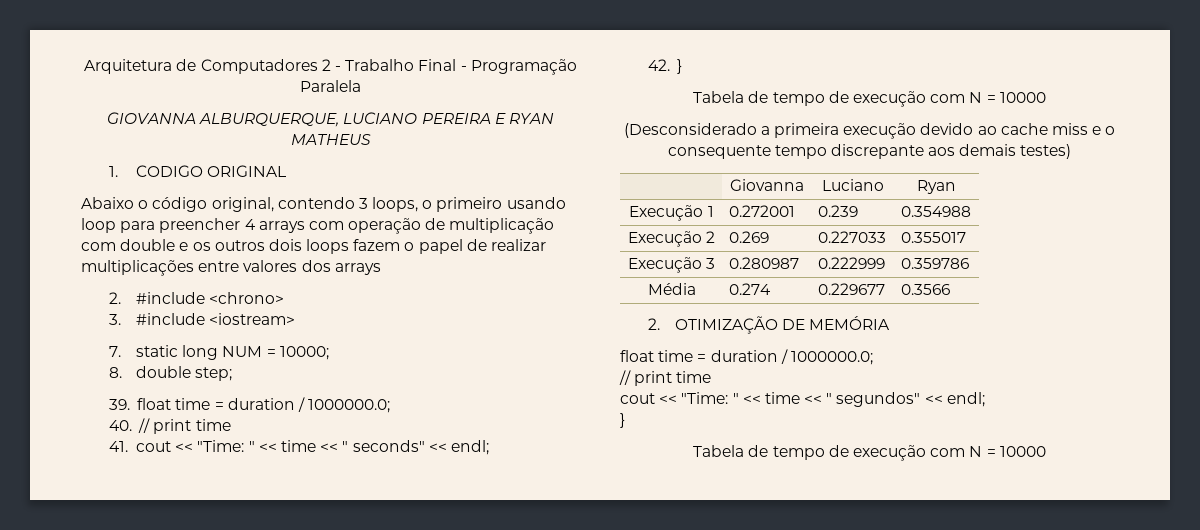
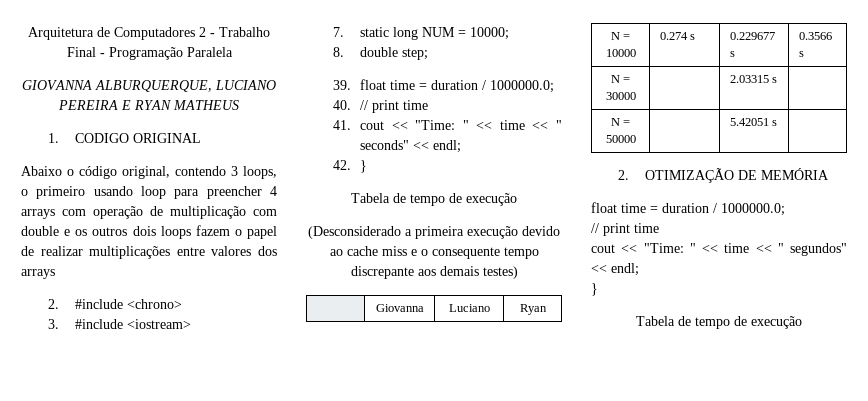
  42. }
- Tabela de tempo de execução com N = 10000
+ Tabela de tempo de execução
- Execução 1 | 0.272001 | 0.239 | 0.354988
- Execução 2 | 0.269 | 0.227033 | 0.355017
- Execução 3 | 0.280987 | 0.222999 | 0.359786
- Média | 0.274 | 0.229677 | 0.3566
+ N = 10000 | 0.274 s | 0.229677 s | 0.3566 s
+ N = 30000 | | 2.03315 s |
+ N = 50000 | | 5.42051 s |
  cout << "Time: " << time << " segundos" << endl;
  }
- Tabela de tempo de execução com N = 10000
+ Tabela de tempo de execução

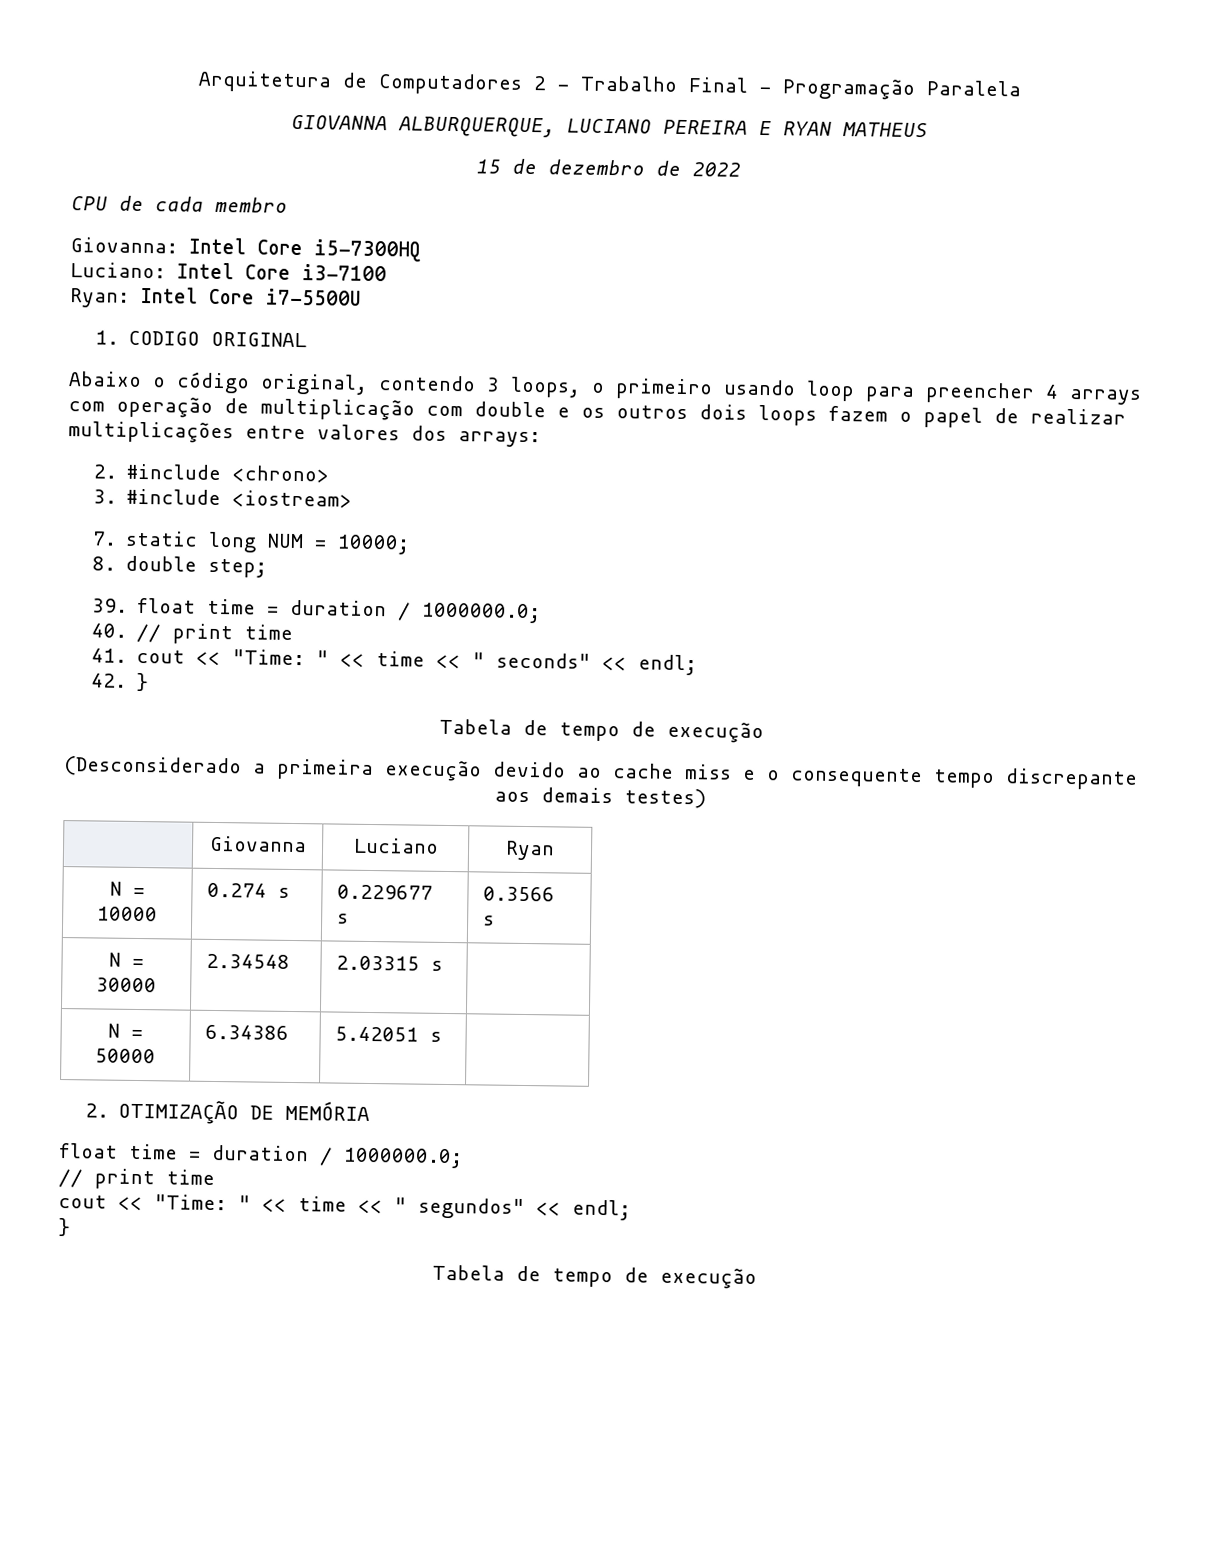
+ 15 de dezembro de 2022
+ CPU de cada membro
+ Giovanna: Intel Core i5-7300HQ
+ Luciano: Intel Core i3-7100
+ Ryan: Intel Core i7-5500U
- Abaixo o código original, contendo 3 loops, o primeiro usando loop para preencher 4 arrays com operação de multiplicação com double e os outros dois loops fazem o papel de realizar multiplicações entre valores dos arrays
+ Abaixo o código original, contendo 3 loops, o primeiro usando loop para preencher 4 arrays com operação de multiplicação com double e os outros dois loops fazem o papel de realizar multiplicações entre valores dos arrays:
- N = 30000 | | 2.03315 s |
+ N = 30000 | 2.34548 | 2.03315 s |
- N = 50000 | | 5.42051 s |
+ N = 50000 | 6.34386 | 5.42051 s |

